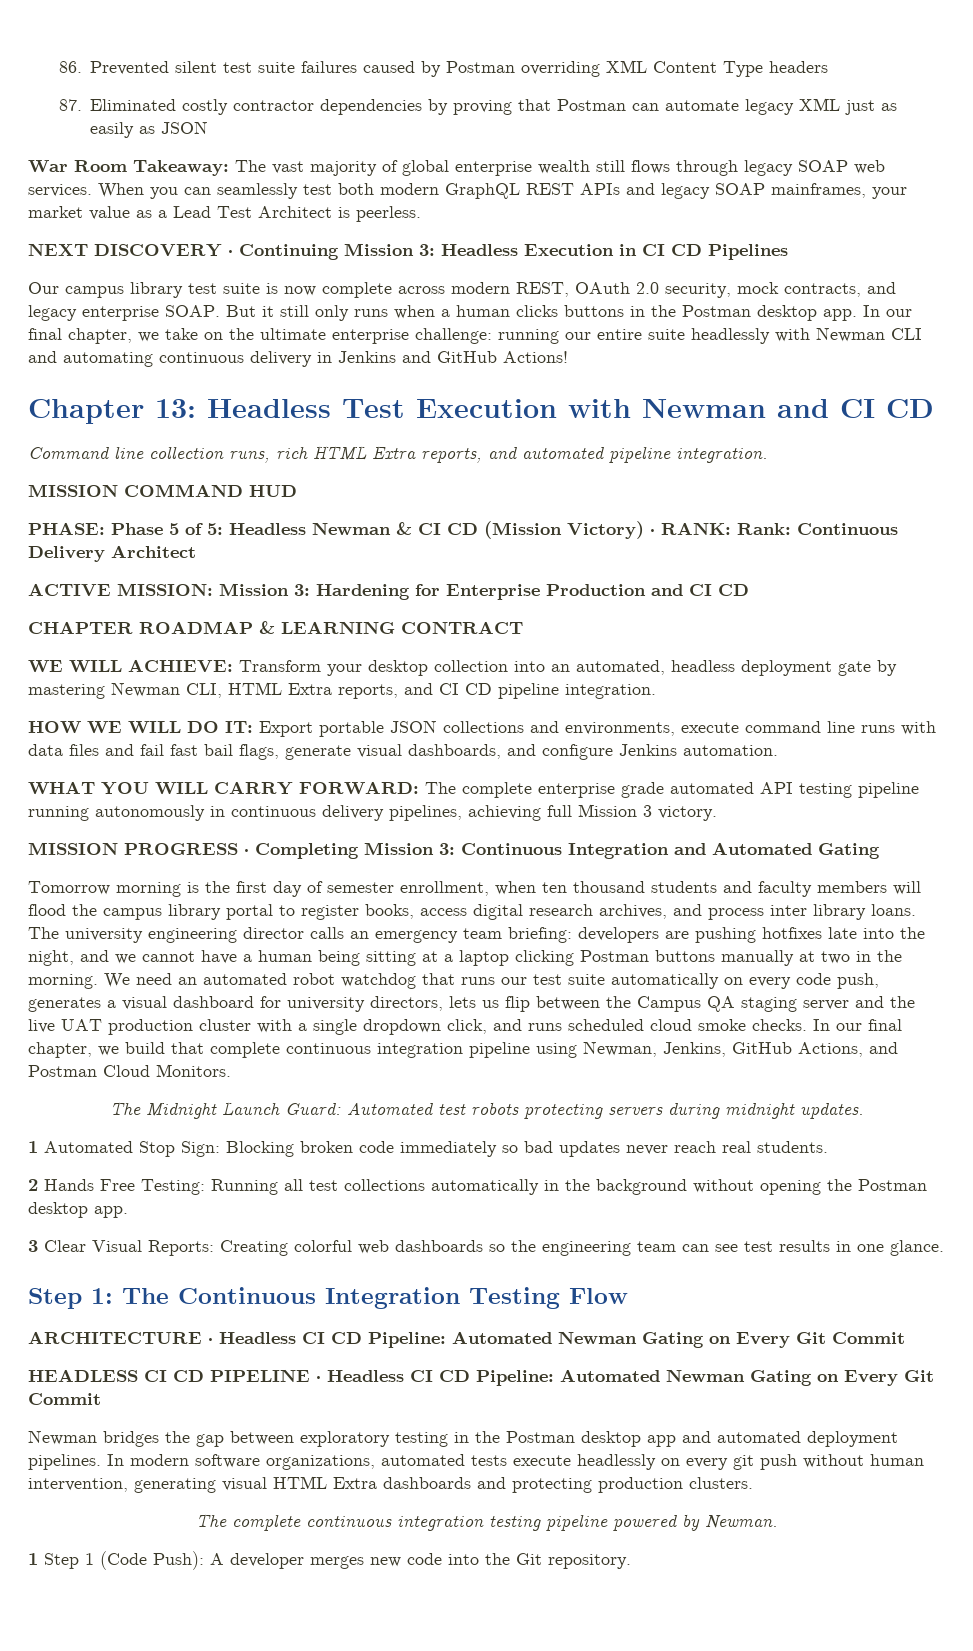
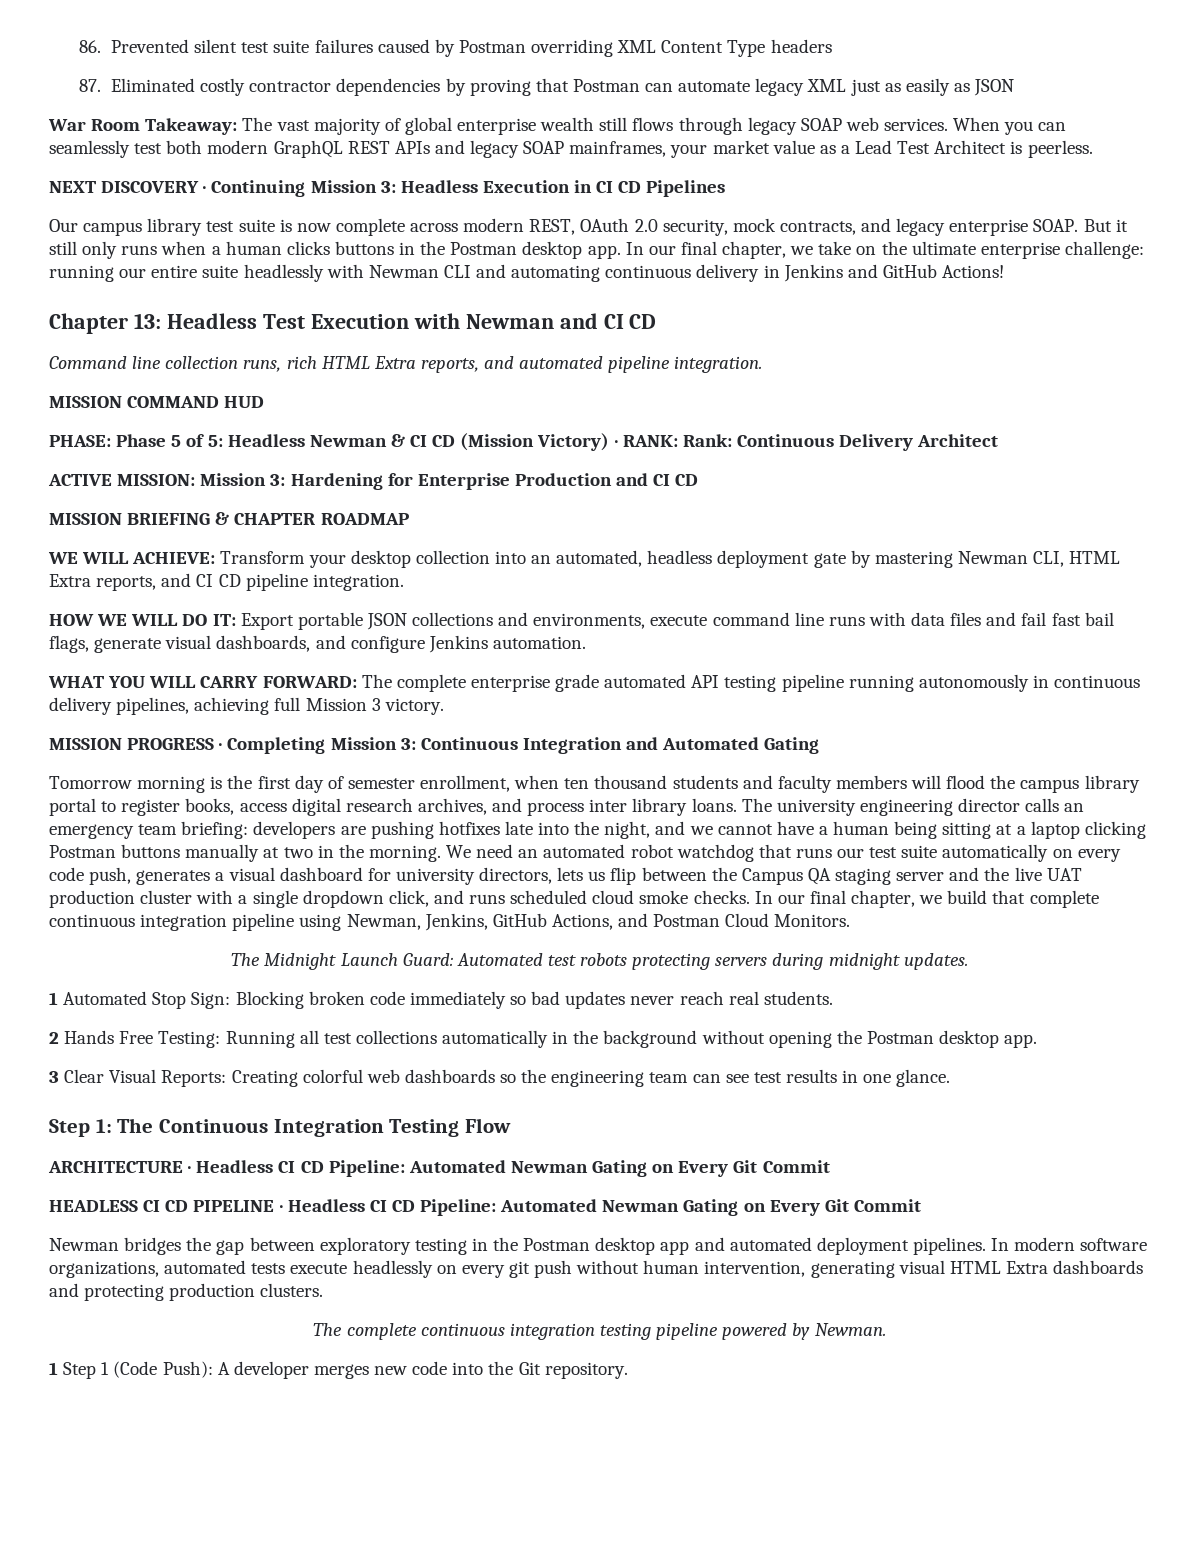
- CHAPTER ROADMAP & LEARNING CONTRACT
+ MISSION BRIEFING & CHAPTER ROADMAP

